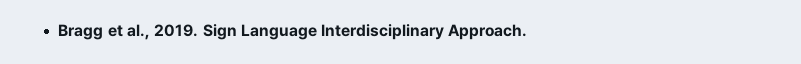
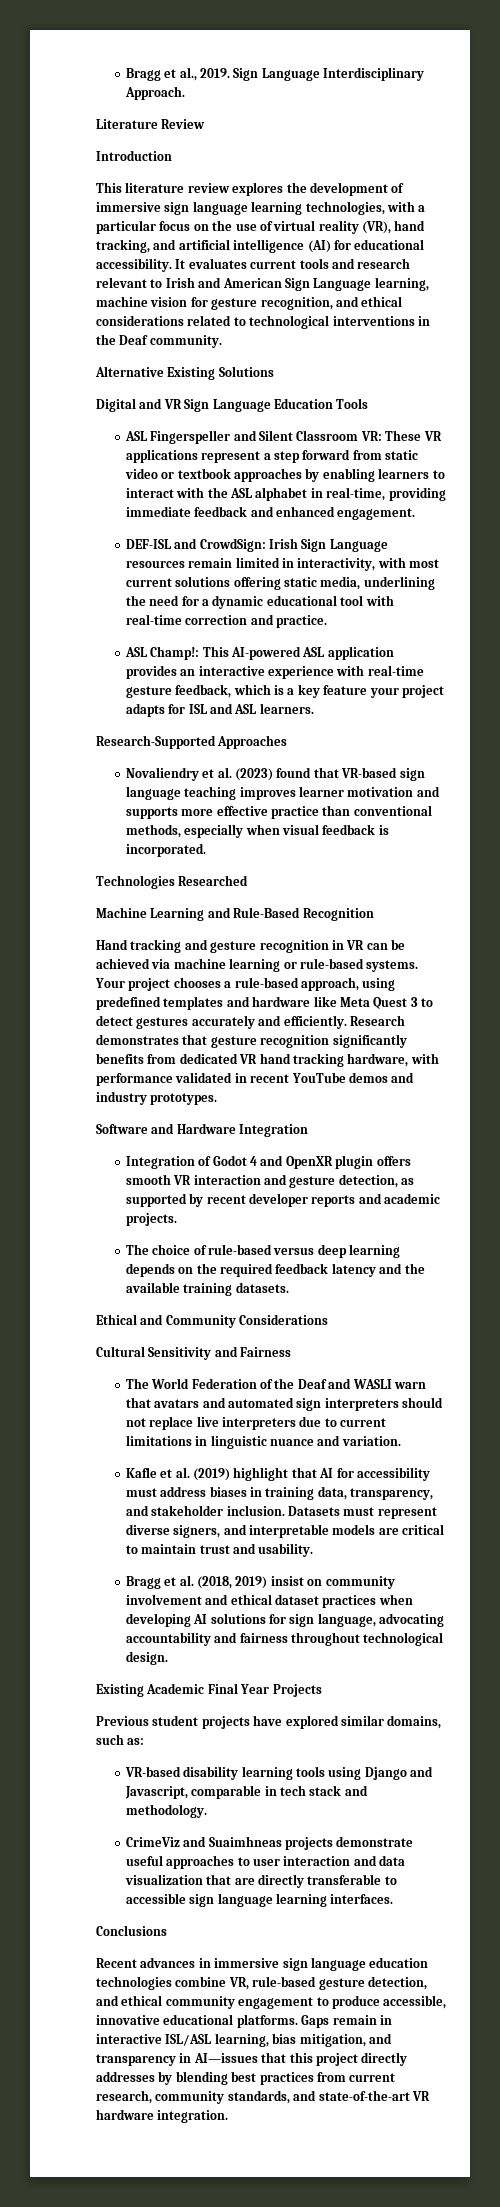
+ Literature Review
+ Introduction
+ This literature review explores the development of immersive sign language learning technologies, with a particular focus on the use of virtual reality (VR), hand tracking, and artificial intelligence (AI) for educational accessibility. It evaluates current tools and research relevant to Irish and American Sign Language learning, machine vision for gesture recognition, and ethical considerations related to technological interventions in the Deaf community.
+ Alternative Existing Solutions
+ Digital and VR Sign Language Education Tools
+ ASL Fingerspeller and Silent Classroom VR: These VR applications represent a step forward from static video or textbook approaches by enabling learners to interact with the ASL alphabet in real-time, providing immediate feedback and enhanced engagement.
+ DEF-ISL and CrowdSign: Irish Sign Language resources remain limited in interactivity, with most current solutions offering static media, underlining the need for a dynamic educational tool with real-time correction and practice.
+ ASL Champ!: This AI-powered ASL application provides an interactive experience with real-time gesture feedback, which is a key feature your project adapts for ISL and ASL learners.
+ Research-Supported Approaches
+ Novaliendry et al. (2023) found that VR-based sign language teaching improves learner motivation and supports more effective practice than conventional methods, especially when visual feedback is incorporated.
+ Technologies Researched
+ Machine Learning and Rule-Based Recognition
+ Hand tracking and gesture recognition in VR can be achieved via machine learning or rule-based systems. Your project chooses a rule-based approach, using predefined templates and hardware like Meta Quest 3 to detect gestures accurately and efficiently. Research demonstrates that gesture recognition significantly benefits from dedicated VR hand tracking hardware, with performance validated in recent YouTube demos and industry prototypes.
+ Software and Hardware Integration
+ Integration of Godot 4 and OpenXR plugin offers smooth VR interaction and gesture detection, as supported by recent developer reports and academic projects.
+ The choice of rule-based versus deep learning depends on the required feedback latency and the available training datasets.
+ Ethical and Community Considerations
+ Cultural Sensitivity and Fairness
+ The World Federation of the Deaf and WASLI warn that avatars and automated sign interpreters should not replace live interpreters due to current limitations in linguistic nuance and variation.
+ Kafle et al. (2019) highlight that AI for accessibility must address biases in training data, transparency, and stakeholder inclusion. Datasets must represent diverse signers, and interpretable models are critical to maintain trust and usability.
+ Bragg et al. (2018, 2019) insist on community involvement and ethical dataset practices when developing AI solutions for sign language, advocating accountability and fairness throughout technological design.
+ Existing Academic Final Year Projects
+ Previous student projects have explored similar domains, such as:
+ VR-based disability learning tools using Django and Javascript, comparable in tech stack and methodology.
+ CrimeViz and Suaimhneas projects demonstrate useful approaches to user interaction and data visualization that are directly transferable to accessible sign language learning interfaces.
+ Conclusions
+ Recent advances in immersive sign language education technologies combine VR, rule-based gesture detection, and ethical community engagement to produce accessible, innovative educational platforms. Gaps remain in interactive ISL/ASL learning, bias mitigation, and transparency in AI—issues that this project directly addresses by blending best practices from current research, community standards, and state-of-the-art VR hardware integration.

